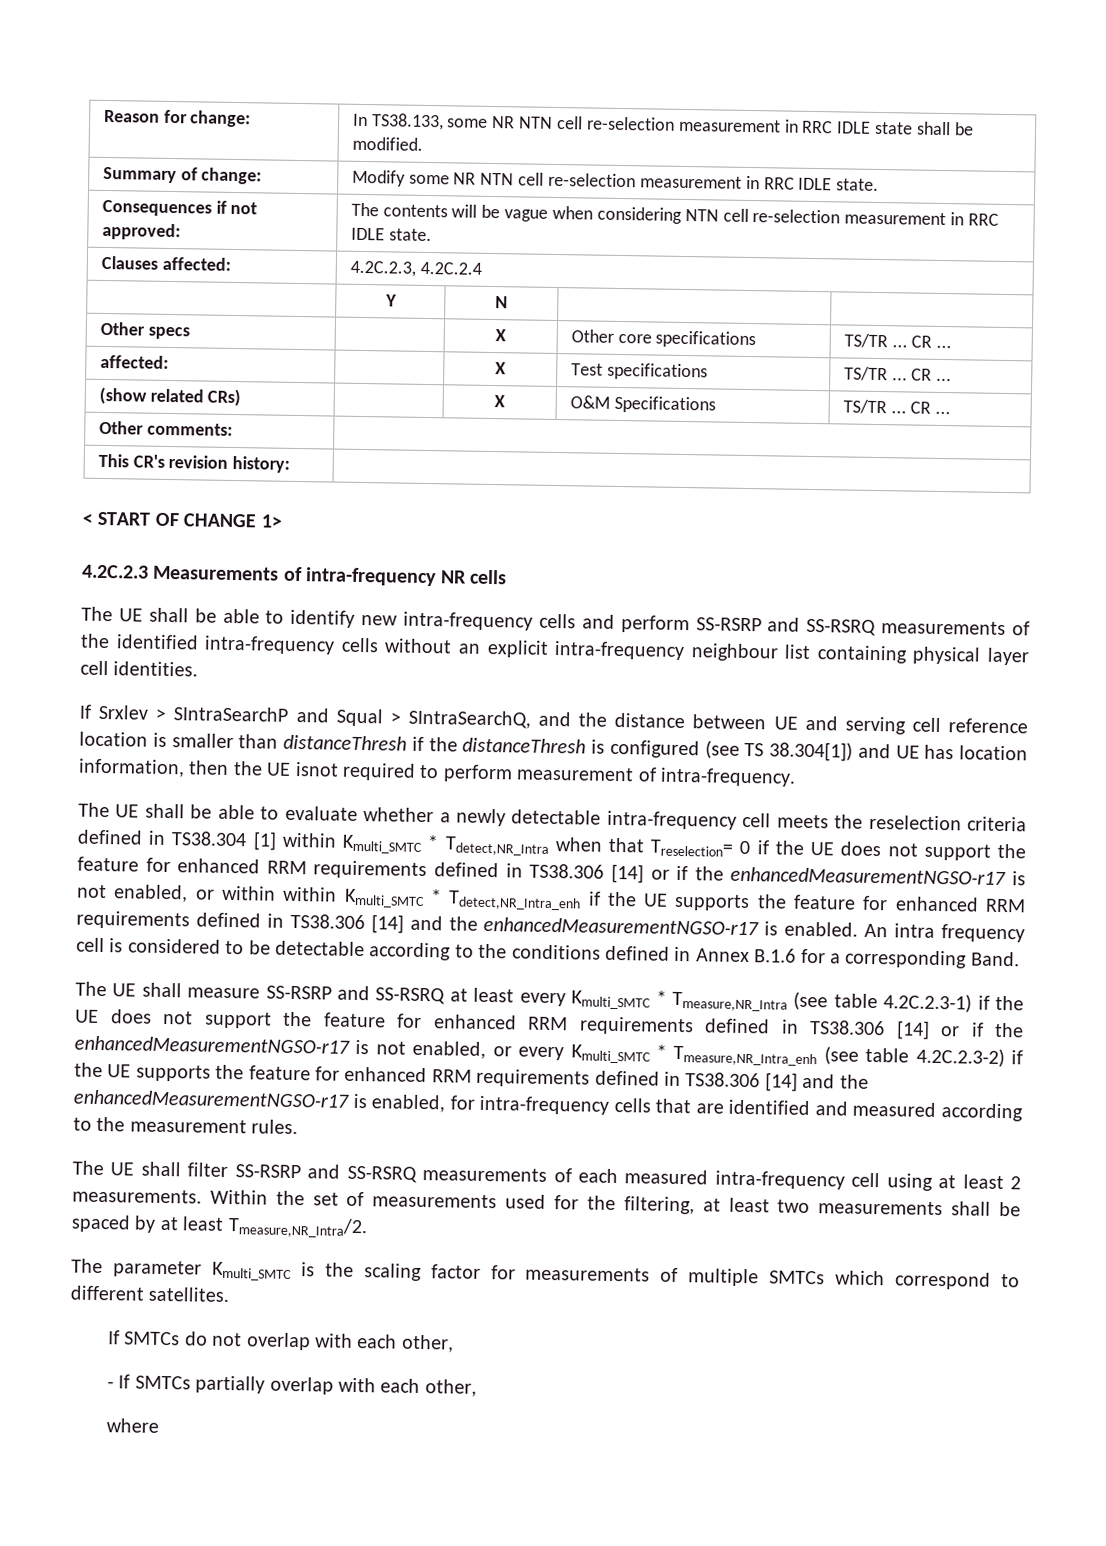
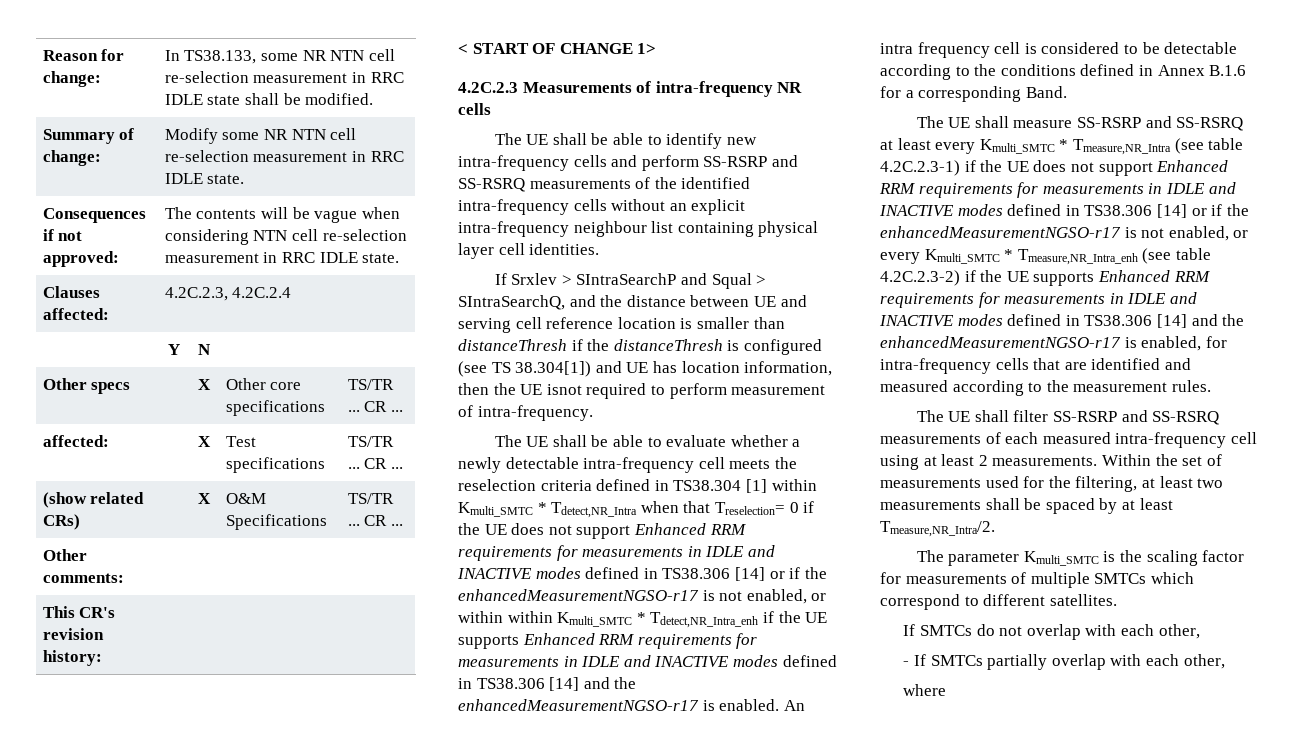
- The UE shall be able to evaluate whether a newly detectable intra-frequency cell meets the reselection criteria defined in TS38.304 [1] within Kmulti_SMTC * Tdetect,NR_Intra when that Treselection= 0 if the UE does not support the feature for enhanced RRM requirements defined in TS38.306 [14] or if the enhancedMeasurementNGSO-r17 is not enabled, or within within Kmulti_SMTC * Tdetect,NR_Intra_enh if the UE supports the feature for enhanced RRM requirements defined in TS38.306 [14] and the enhancedMeasurementNGSO-r17 is enabled.
+ The UE shall be able to evaluate whether a newly detectable intra-frequency cell meets the reselection criteria defined in TS38.304 [1] within Kmulti_SMTC * Tdetect,NR_Intra when that Treselection= 0 if the UE does not support Enhanced RRM requirements for measurements in IDLE and INACTIVE modes defined in TS38.306 [14] or if the enhancedMeasurementNGSO-r17 is not enabled, or within within Kmulti_SMTC * Tdetect,NR_Intra_enh if the UE supports Enhanced RRM requirements for measurements in IDLE and INACTIVE modes defined in TS38.306 [14] and the enhancedMeasurementNGSO-r17 is enabled.
- The UE shall measure SS-RSRP and SS-RSRQ at least every Kmulti_SMTC * Tmeasure,NR_Intra (see table 4.2C.2.3-1) if the UE does not support the feature for enhanced RRM requirements defined in TS38.306 [14] or if the enhancedMeasurementNGSO-r17 is not enabled, or every Kmulti_SMTC * Tmeasure,NR_Intra_enh (see table 4.2C.2.3-2) if the UE supports the feature for enhanced RRM requirements defined in TS38.306 [14] and the enhancedMeasurementNGSO-r17 is enabled, for intra-frequency cells that are identified and measured according to the measurement rules.
+ The UE shall measure SS-RSRP and SS-RSRQ at least every Kmulti_SMTC * Tmeasure,NR_Intra (see table 4.2C.2.3-1) if the UE does not support Enhanced RRM requirements for measurements in IDLE and INACTIVE modes defined in TS38.306 [14] or if the enhancedMeasurementNGSO-r17 is not enabled, or every Kmulti_SMTC * Tmeasure,NR_Intra_enh (see table 4.2C.2.3-2) if the UE supports Enhanced RRM requirements for measurements in IDLE and INACTIVE modes defined in TS38.306 [14] and the enhancedMeasurementNGSO-r17 is enabled, for intra-frequency cells that are identified and measured according to the measurement rules.

